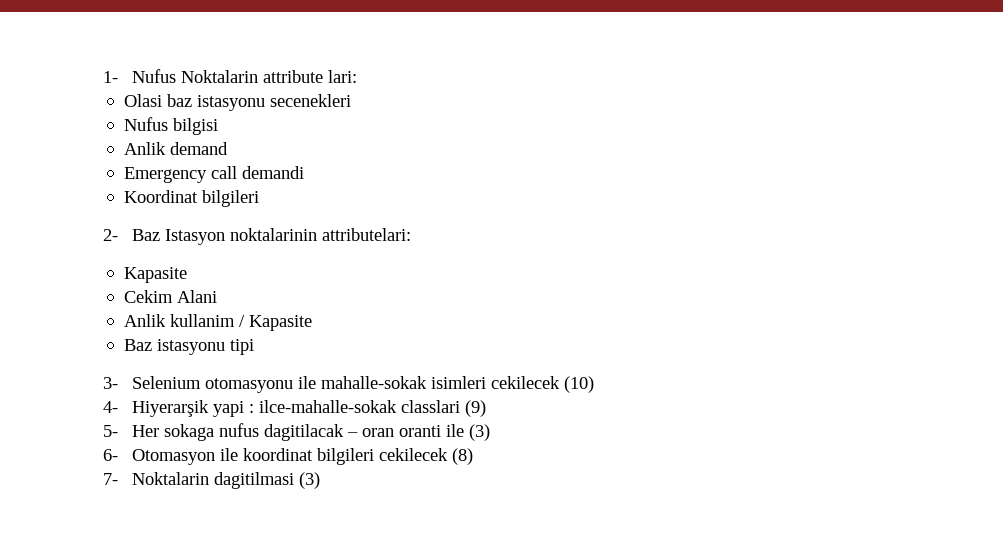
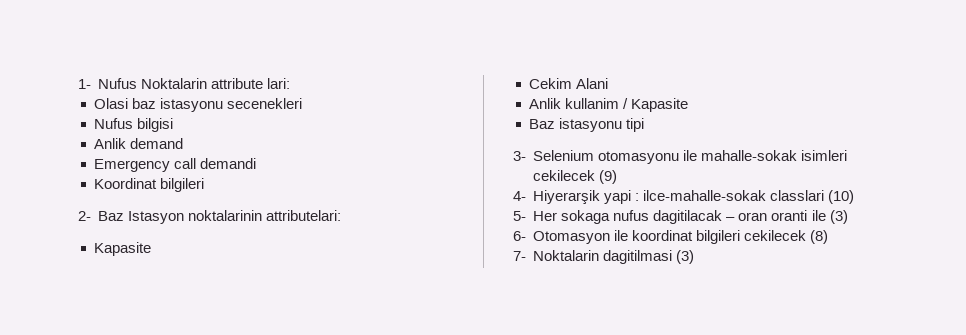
- 3- Selenium otomasyonu ile mahalle-sokak isimleri cekilecek (10)
+ 3- Selenium otomasyonu ile mahalle-sokak isimleri cekilecek (9)
- 4- Hiyerarşik yapi : ilce-mahalle-sokak classlari (9)
+ 4- Hiyerarşik yapi : ilce-mahalle-sokak classlari (10)

